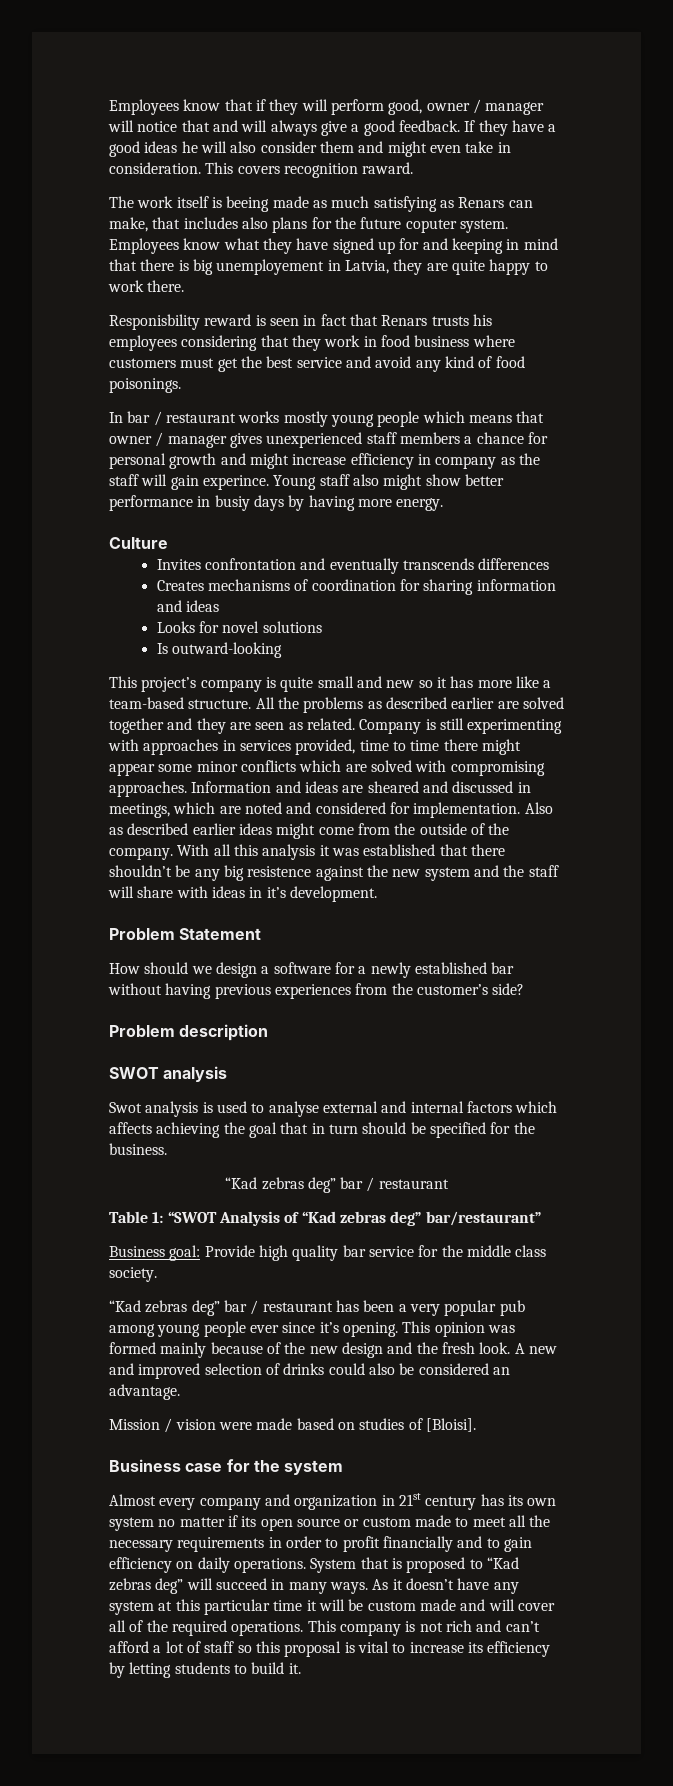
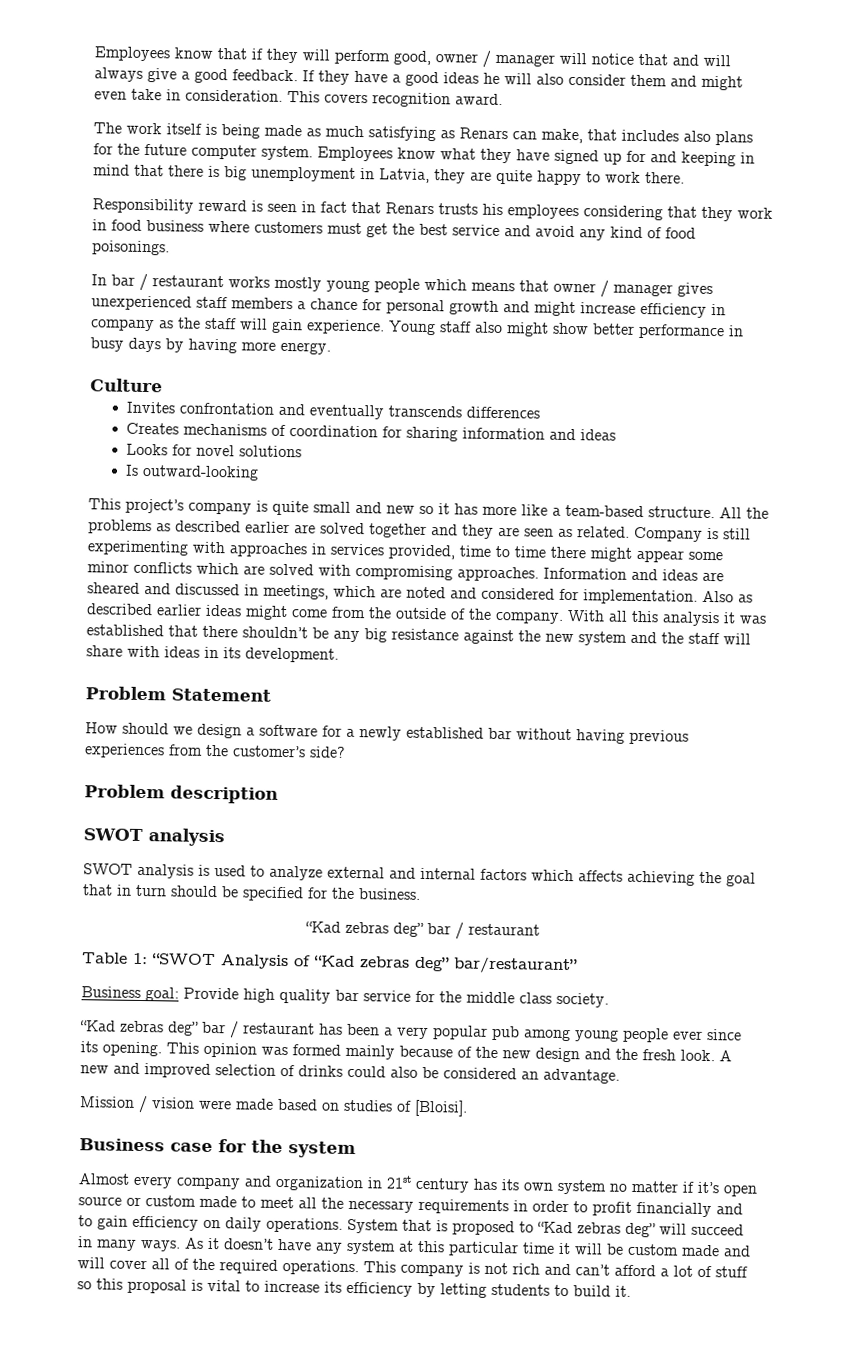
- This covers recognition raward.
+ This covers recognition award.
- The work itself is beeing made as much satisfying as Renars can make, that includes also plans for the future coputer system.
+ The work itself is being made as much satisfying as Renars can make, that includes also plans for the future computer system.
- Employees know what they have signed up for and keeping in mind that there is big unemployement in Latvia, they are quite happy to work there.
+ Employees know what they have signed up for and keeping in mind that there is big unemployment in Latvia, they are quite happy to work there.
- Responisbility reward is seen in fact that Renars trusts his employees considering that they work in food business where customers must get the best service and avoid any kind of food poisonings.
+ Responsibility reward is seen in fact that Renars trusts his employees considering that they work in food business where customers must get the best service and avoid any kind of food poisonings.
- In bar / restaurant works mostly young people which means that owner / manager gives unexperienced staff members a chance for personal growth and might increase efficiency in company as the staff will gain experince.
+ In bar / restaurant works mostly young people which means that owner / manager gives unexperienced staff members a chance for personal growth and might increase efficiency in company as the staff will gain experience.
- Young staff also might show better performance in busiy days by having more energy.
+ Young staff also might show better performance in busy days by having more energy.
- With all this analysis it was established that there shouldn’t be any big resistence against the new system and the staff will share with ideas in it’s development.
+ With all this analysis it was established that there shouldn’t be any big resistance against the new system and the staff will share with ideas in its development.
- Swot analysis is used to analyse external and internal factors which affects achieving the goal that in turn should be specified for the business.
+ SWOT analysis is used to analyze external and internal factors which affects achieving the goal that in turn should be specified for the business.
- “Kad zebras deg” bar / restaurant has been a very popular pub among young people ever since it’s opening.
+ “Kad zebras deg” bar / restaurant has been a very popular pub among young people ever since its opening.
- Almost every company and organization in 21st century has its own system no matter if its open source or custom made to meet all the necessary requirements in order to profit financially and to gain efficiency on daily operations.
+ Almost every company and organization in 21st century has its own system no matter if it’s open source or custom made to meet all the necessary requirements in order to profit financially and to gain efficiency on daily operations.
- This company is not rich and can’t afford a lot of staff so this proposal is vital to increase its efficiency by letting students to build it.
+ This company is not rich and can’t afford a lot of stuff so this proposal is vital to increase its efficiency by letting students to build it.

